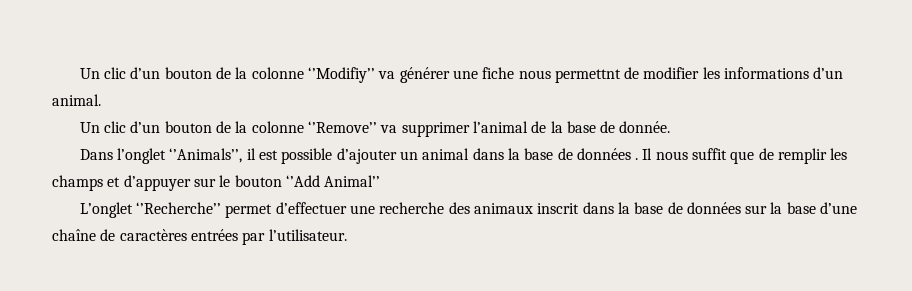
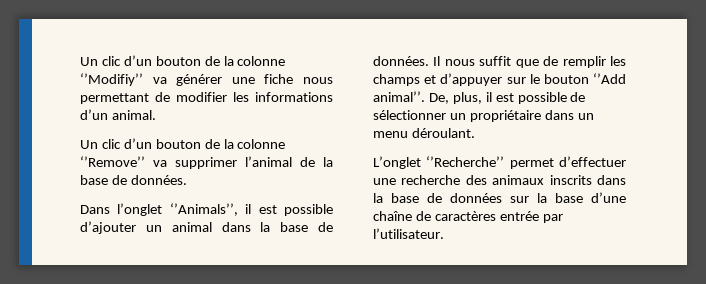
- Un clic d’un bouton de la colonne ‘’Modifiy’’ va générer une fiche nous permettnt de modifier les informations d’un animal.
+ Un clic d’un bouton de la colonne ‘’Modifiy’’ va générer une fiche nous permettant de modifier les informations d’un animal.
- Un clic d’un bouton de la colonne ‘’Remove’’ va supprimer l’animal de la base de donnée.
+ Un clic d’un bouton de la colonne ‘’Remove’’ va supprimer l’animal de la base de données.
- Dans l’onglet ‘’Animals’’, il est possible d’ajouter un animal dans la base de données .
+ Dans l’onglet ‘’Animals’’, il est possible d’ajouter un animal dans la base de données.
- Il nous suffit que de remplir les champs et d’appuyer sur le bouton ‘’Add Animal’’
+ Il nous suffit que de remplir les champs et d’appuyer sur le bouton ‘’Add animal’’. De, plus, il est possible de sélectionner un propriétaire dans un menu déroulant.
- L’onglet ‘’Recherche’’ permet d’effectuer une recherche des animaux inscrit dans la base de données sur la base d’une chaîne de caractères entrées par l’utilisateur.
+ L’onglet ‘’Recherche’’ permet d’effectuer une recherche des animaux inscrits dans la base de données sur la base d’une chaîne de caractères entrée par l’utilisateur.

